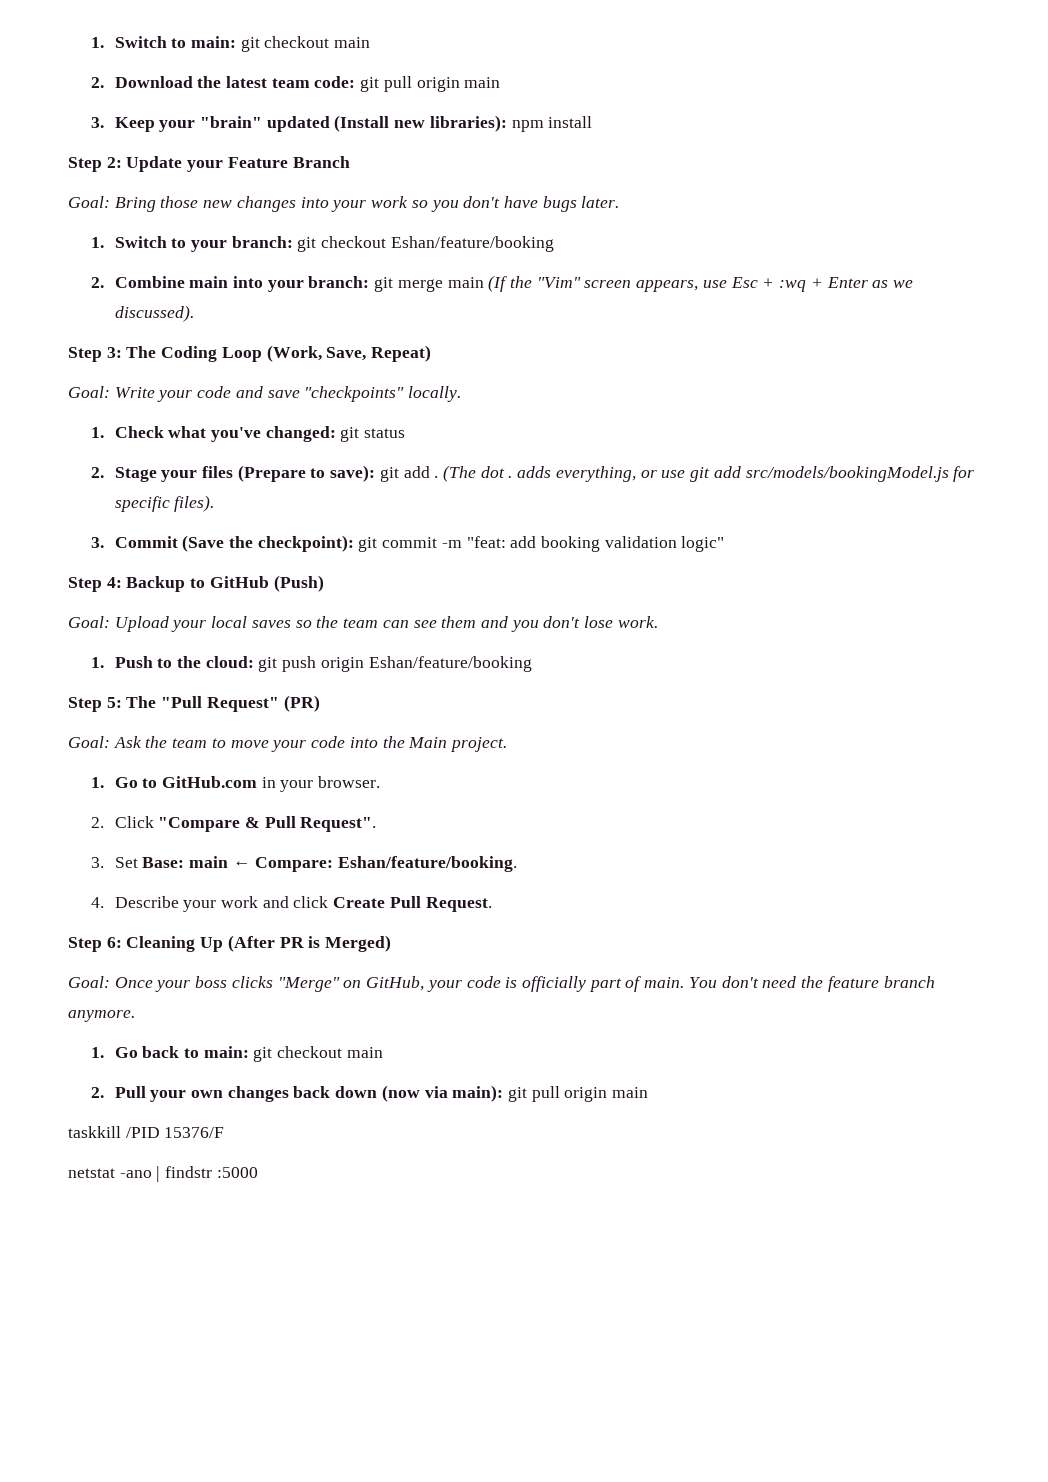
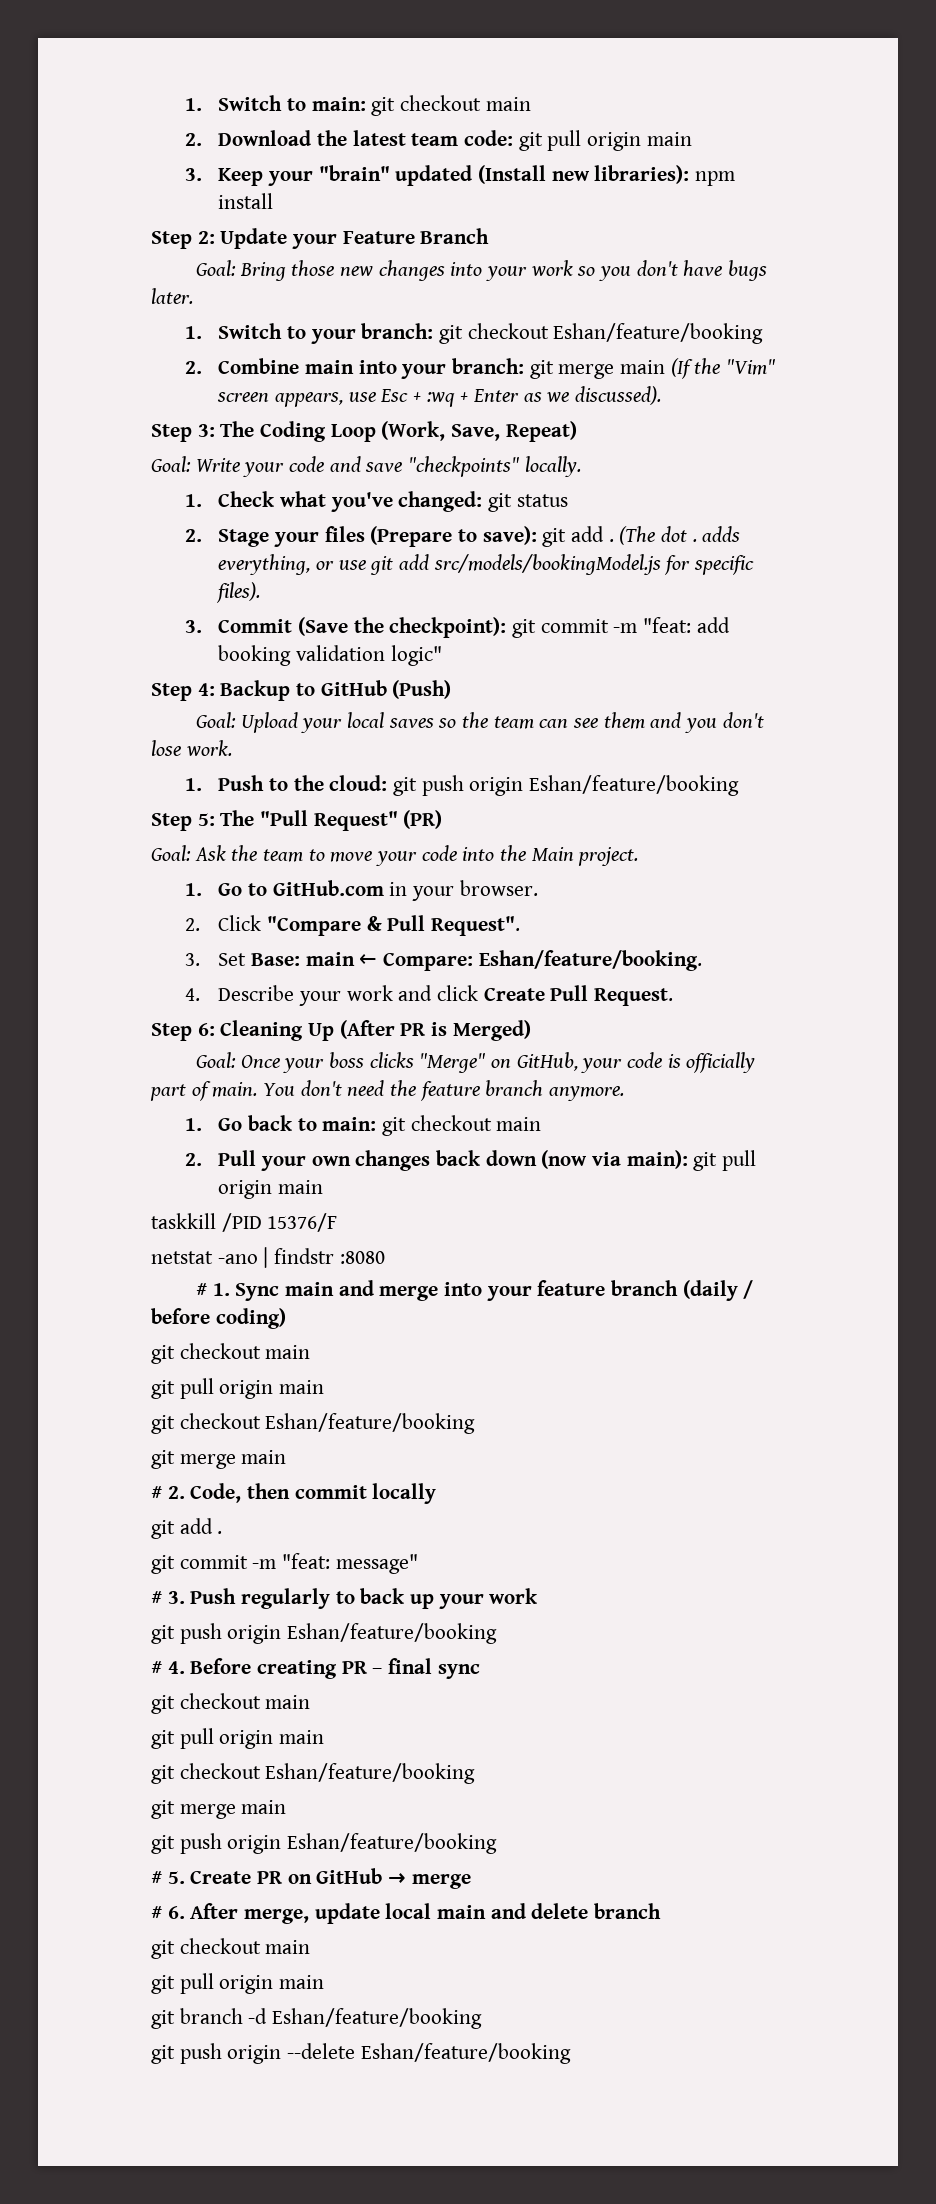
- netstat -ano | findstr :5000
+ netstat -ano | findstr :8080
+ # 1. Sync main and merge into your feature branch (daily / before coding)
+ git checkout main
+ git pull origin main
+ git checkout Eshan/feature/booking
+ git merge main
+ # 2. Code, then commit locally
+ git add .
+ git commit -m "feat: message"
+ # 3. Push regularly to back up your work
+ git push origin Eshan/feature/booking
+ # 4. Before creating PR – final sync
+ git checkout main
+ git pull origin main
+ git checkout Eshan/feature/booking
+ git merge main
+ git push origin Eshan/feature/booking
+ # 5. Create PR on GitHub → merge
+ # 6. After merge, update local main and delete branch
+ git checkout main
+ git pull origin main
+ git branch -d Eshan/feature/booking
+ git push origin --delete Eshan/feature/booking

